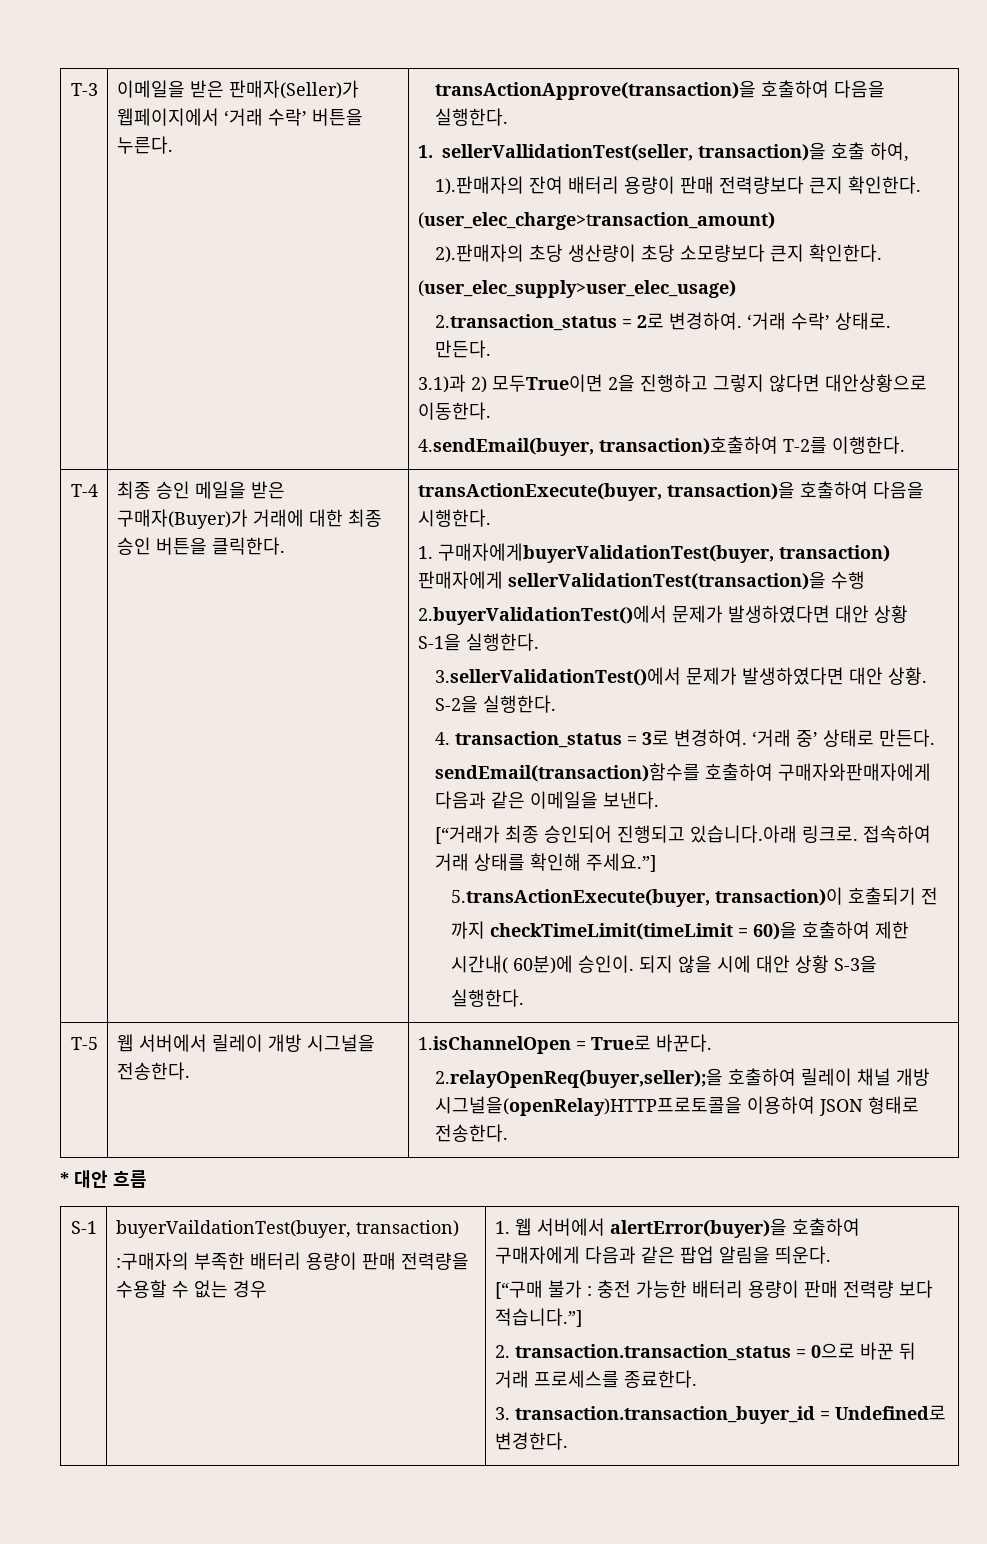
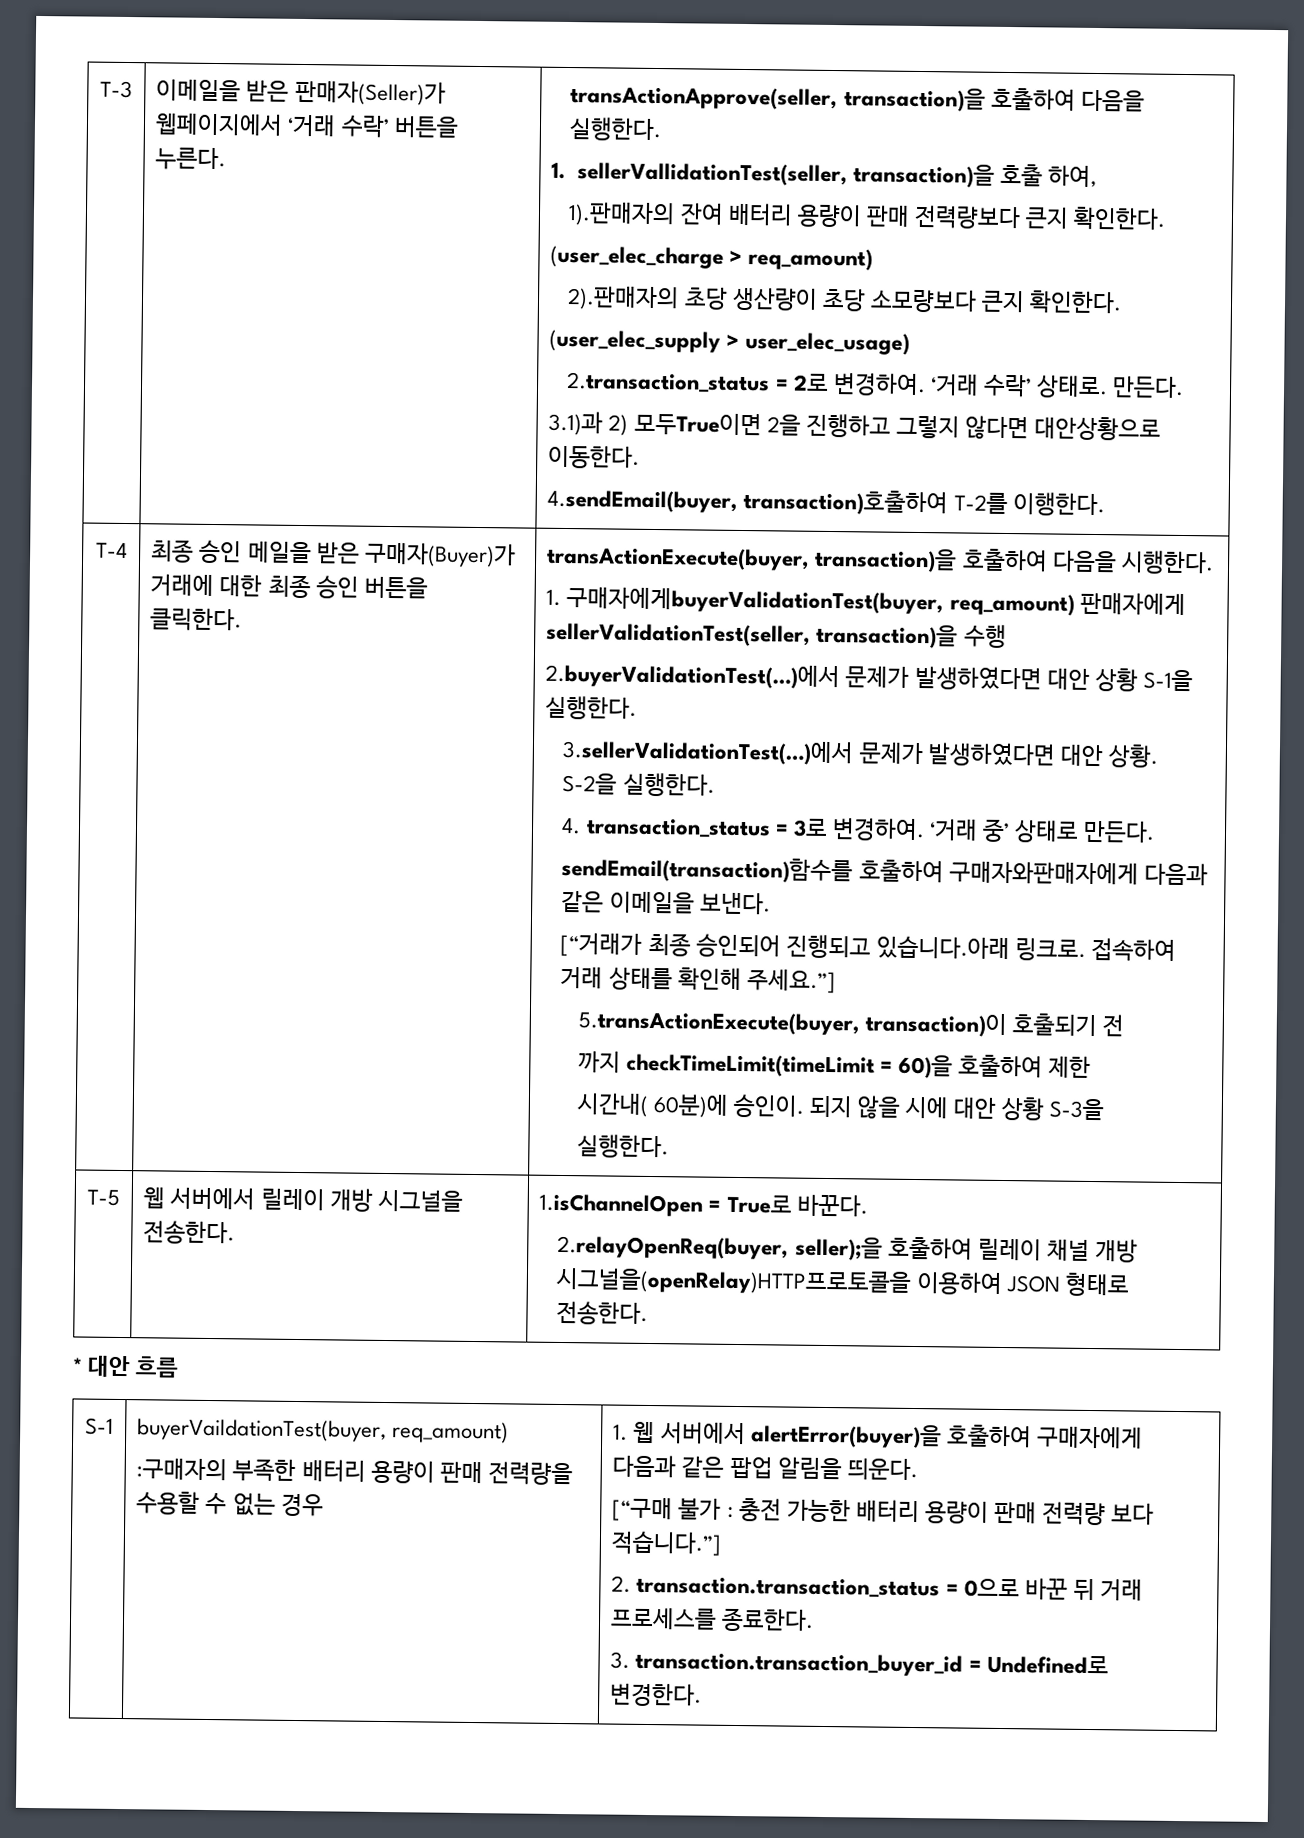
- transActionApprove(transaction)을 호출하여 다음을 실행한다.
+ transActionApprove(seller, transaction)을 호출하여 다음을 실행한다.
- (user_elec_charge>transaction_amount)
+ (user_elec_charge > req_amount)
- (user_elec_supply>user_elec_usage)
+ (user_elec_supply > user_elec_usage)
- 1. 구매자에게buyerValidationTest(buyer, transaction) 판매자에게 sellerValidationTest(transaction)을 수행
+ 1. 구매자에게buyerValidationTest(buyer, req_amount) 판매자에게 sellerValidationTest(seller, transaction)을 수행
- 2.buyerValidationTest()에서 문제가 발생하였다면 대안 상황 S-1을 실행한다.
+ 2.buyerValidationTest(…)에서 문제가 발생하였다면 대안 상황 S-1을 실행한다.
- 3.sellerValidationTest()에서 문제가 발생하였다면 대안 상황.
+ 3.sellerValidationTest(…)에서 문제가 발생하였다면 대안 상황.
  T-5 | 웹 서버에서 릴레이 개방 시그널을 전송한다. | 1.isChannelOpen = True로 바꾼다.
- 2.relayOpenReq(buyer,seller);을 호출하여 릴레이 채널 개방 시그널을(openRelay)HTTP프로토콜을 이용하여 JSON 형태로 전송한다.
+ 2.relayOpenReq(buyer, seller);을 호출하여 릴레이 채널 개방 시그널을(openRelay)HTTP프로토콜을 이용하여 JSON 형태로 전송한다.
- buyerVaildationTest(buyer, transaction)
+ buyerVaildationTest(buyer, req_amount)

